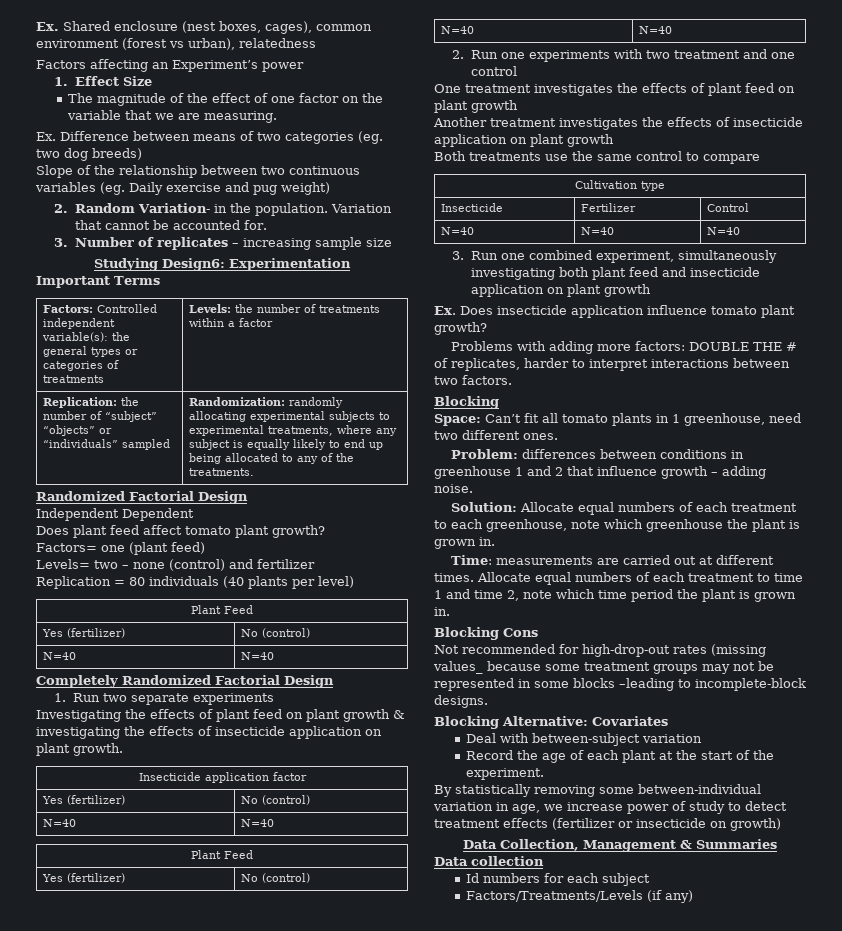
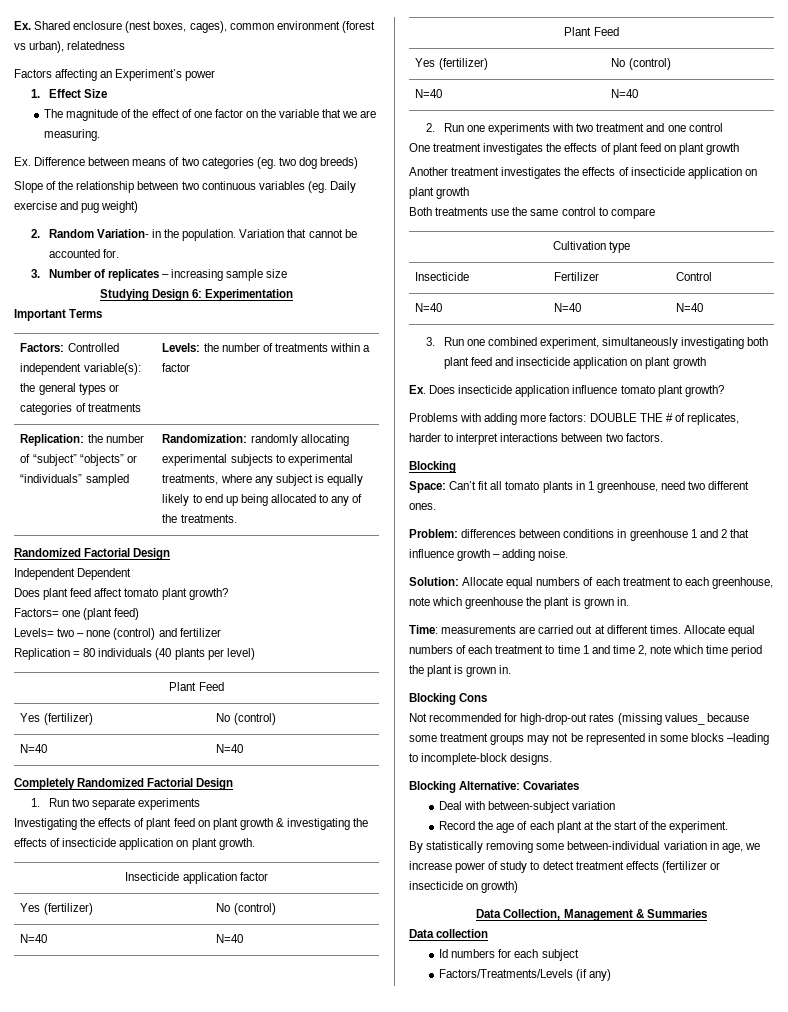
- Studying Design6: Experimentation
+ Studying Design 6: Experimentation

